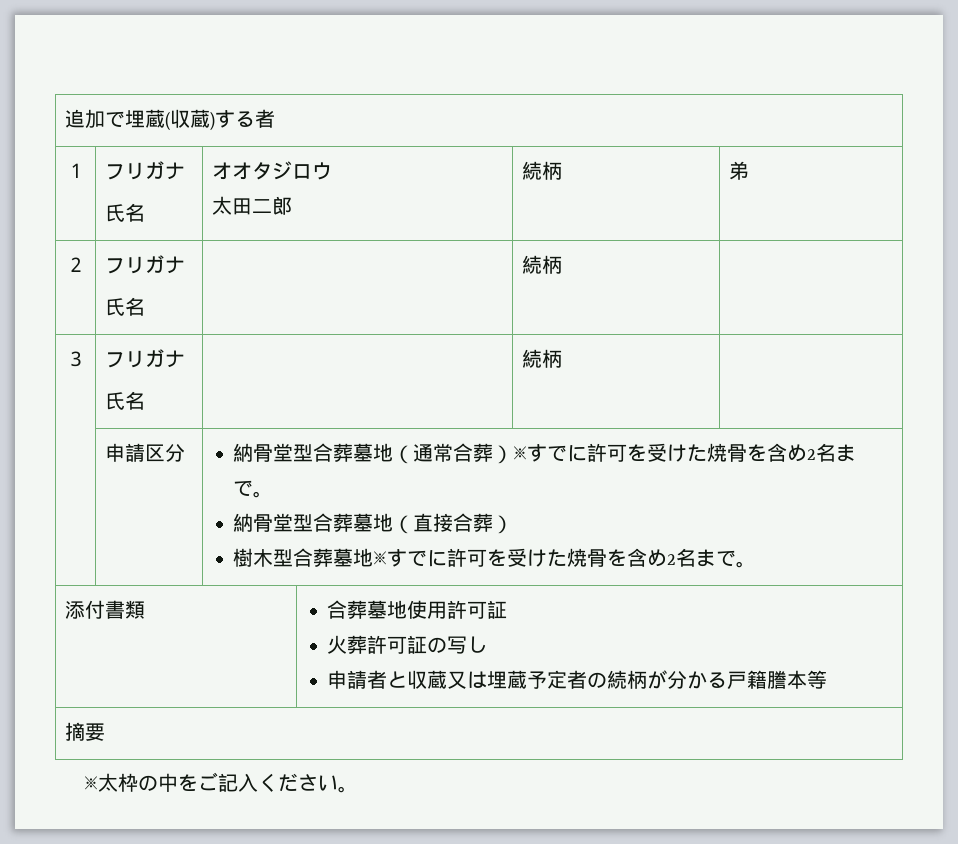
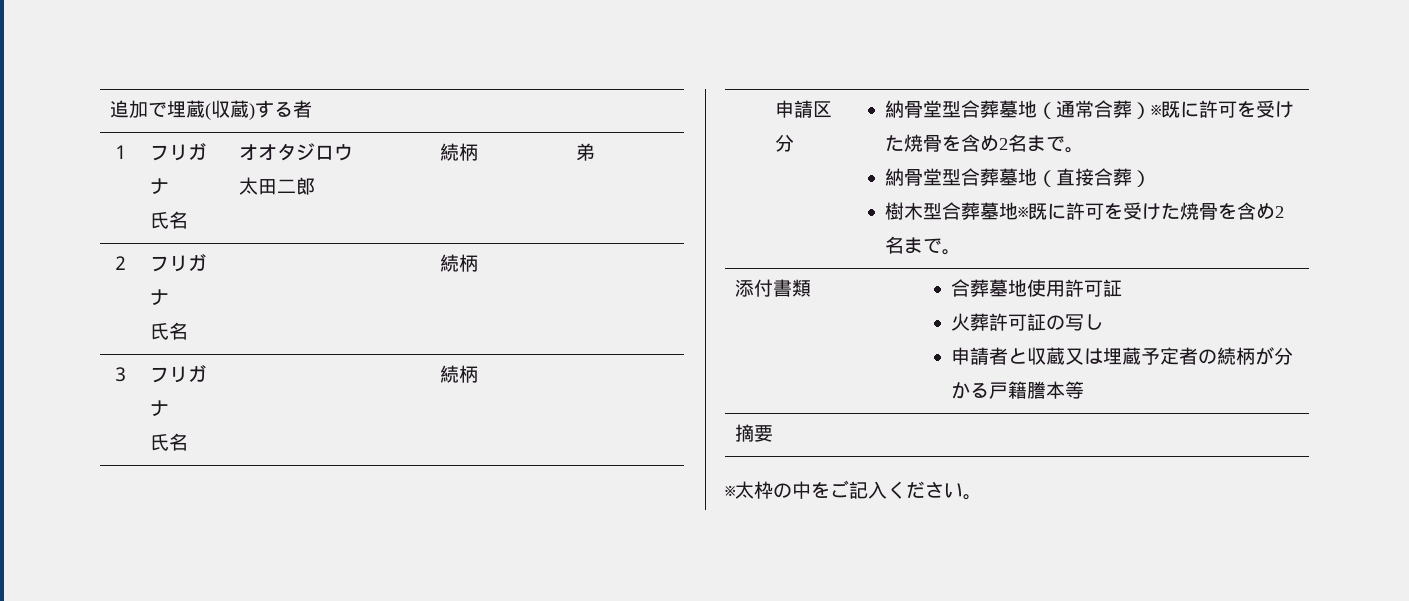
- 納骨堂型合葬墓地（通常合葬）※すでに許可を受けた焼骨を含め2名まで。
+ 納骨堂型合葬墓地（通常合葬）※既に許可を受けた焼骨を含め2名まで。
- 樹木型合葬墓地※すでに許可を受けた焼骨を含め2名まで。
+ 樹木型合葬墓地※既に許可を受けた焼骨を含め2名まで。

